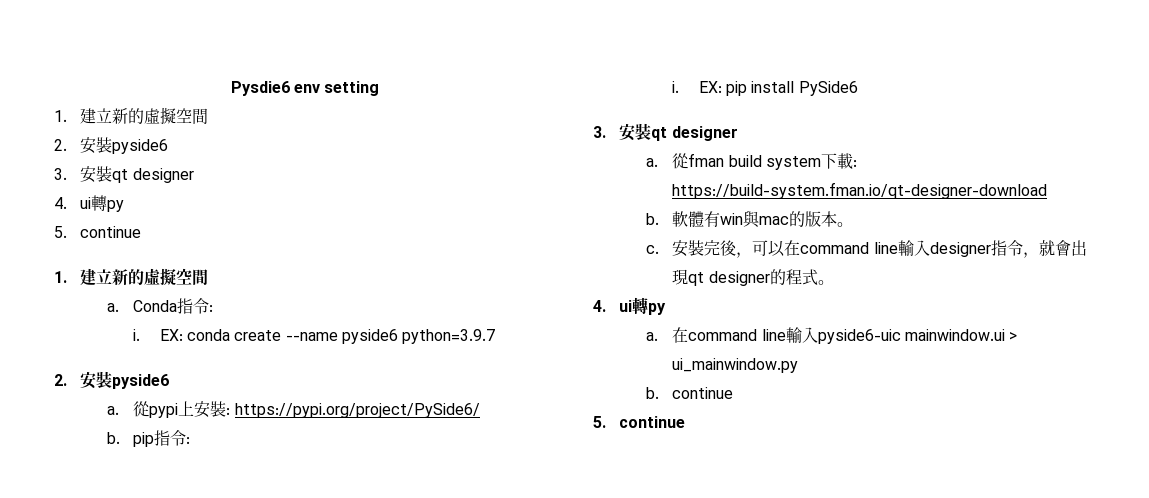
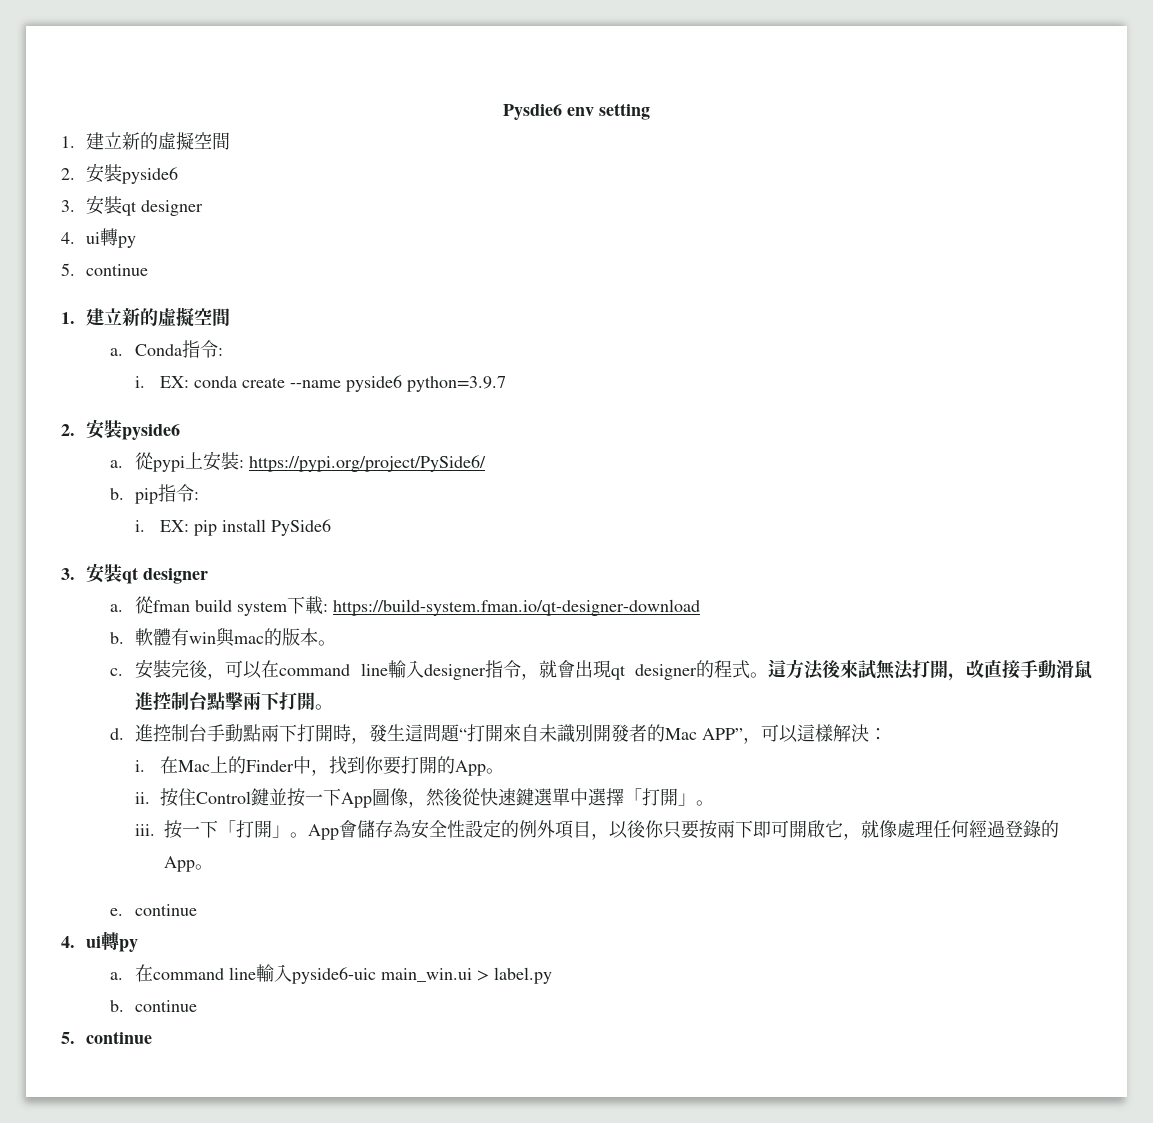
+ 這方法後來試無法打開，改直接手動滑鼠進控制台點擊兩下打開。
+ d.進控制台手動點兩下打開時，發生這問題“打開來自未識別開發者的Mac APP”，可以這樣解決：
+ i.在Mac上的Finder中，找到你要打開的App。
+ ii.按住Control鍵並按一下App圖像，然後從快速鍵選單中選擇「打開」。
+ iii.按一下「打開」。App會儲存為安全性設定的例外項目，以後你只要按兩下即可開啟它，就像處理任何經過登錄的App。
+ e. continue
- 在command line輸入pyside6-uic mainwindow.ui > ui_mainwindow.py
+ 在command line輸入pyside6-uic main_win.ui > label.py

